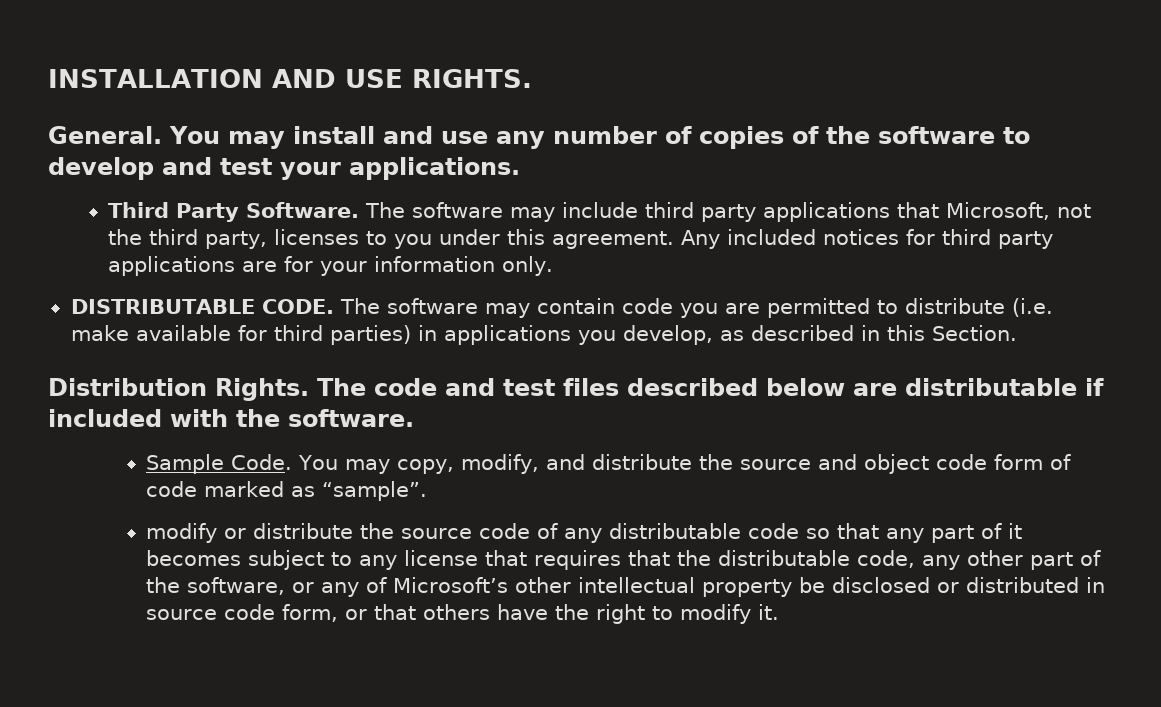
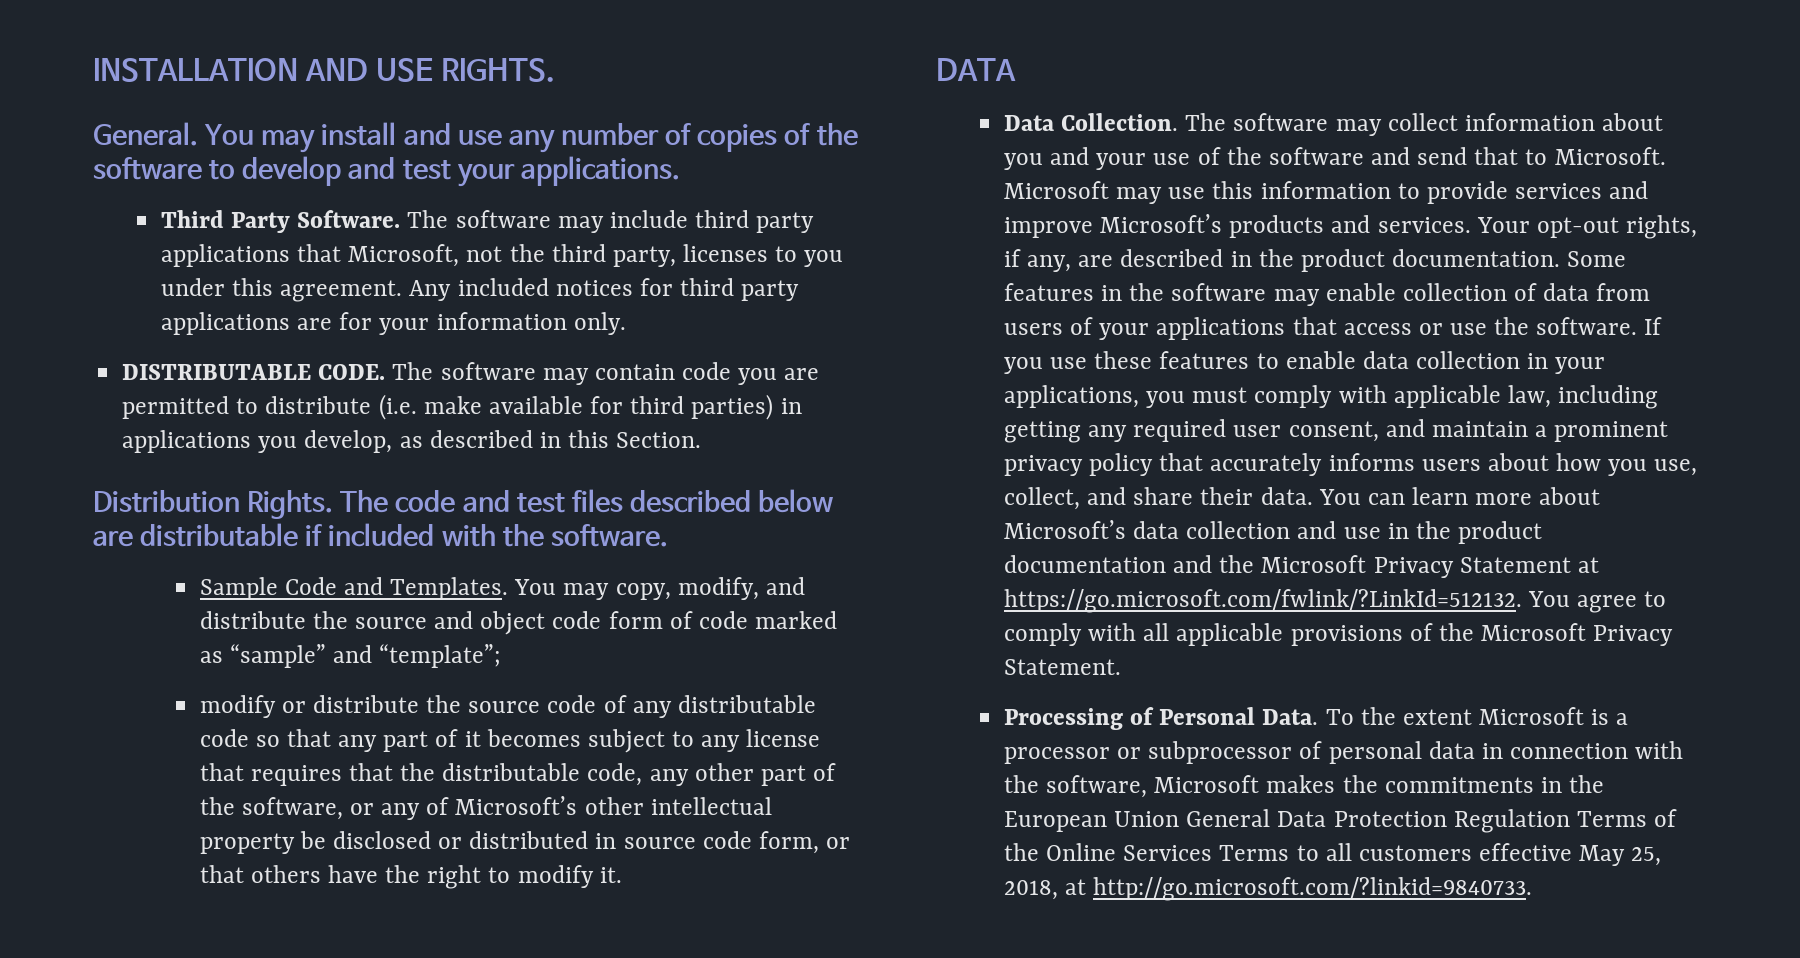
- Sample Code.
+ Sample Code and Templates.
- You may copy, modify, and distribute the source and object code form of code marked as “sample”.
+ You may copy, modify, and distribute the source and object code form of code marked as “sample” and “template”;
+ DATA
+ Data Collection. The software may collect information about you and your use of the software and send that to Microsoft. Microsoft may use this information to provide services and improve Microsoft’s products and services. Your opt-out rights, if any, are described in the product documentation. Some features in the software may enable collection of data from users of your applications that access or use the software. If you use these features to enable data collection in your applications, you must comply with applicable law, including getting any required user consent, and maintain a prominent privacy policy that accurately informs users about how you use, collect, and share their data. You can learn more about Microsoft’s data collection and use in the product documentation and the Microsoft Privacy Statement at https://go.microsoft.com/fwlink/?LinkId=512132. You agree to comply with all applicable provisions of the Microsoft Privacy Statement.
+ Processing of Personal Data. To the extent Microsoft is a processor or subprocessor of personal data in connection with the software, Microsoft makes the commitments in the European Union General Data Protection Regulation Terms of the Online Services Terms to all customers effective May 25, 2018, at http://go.microsoft.com/?linkid=9840733.

